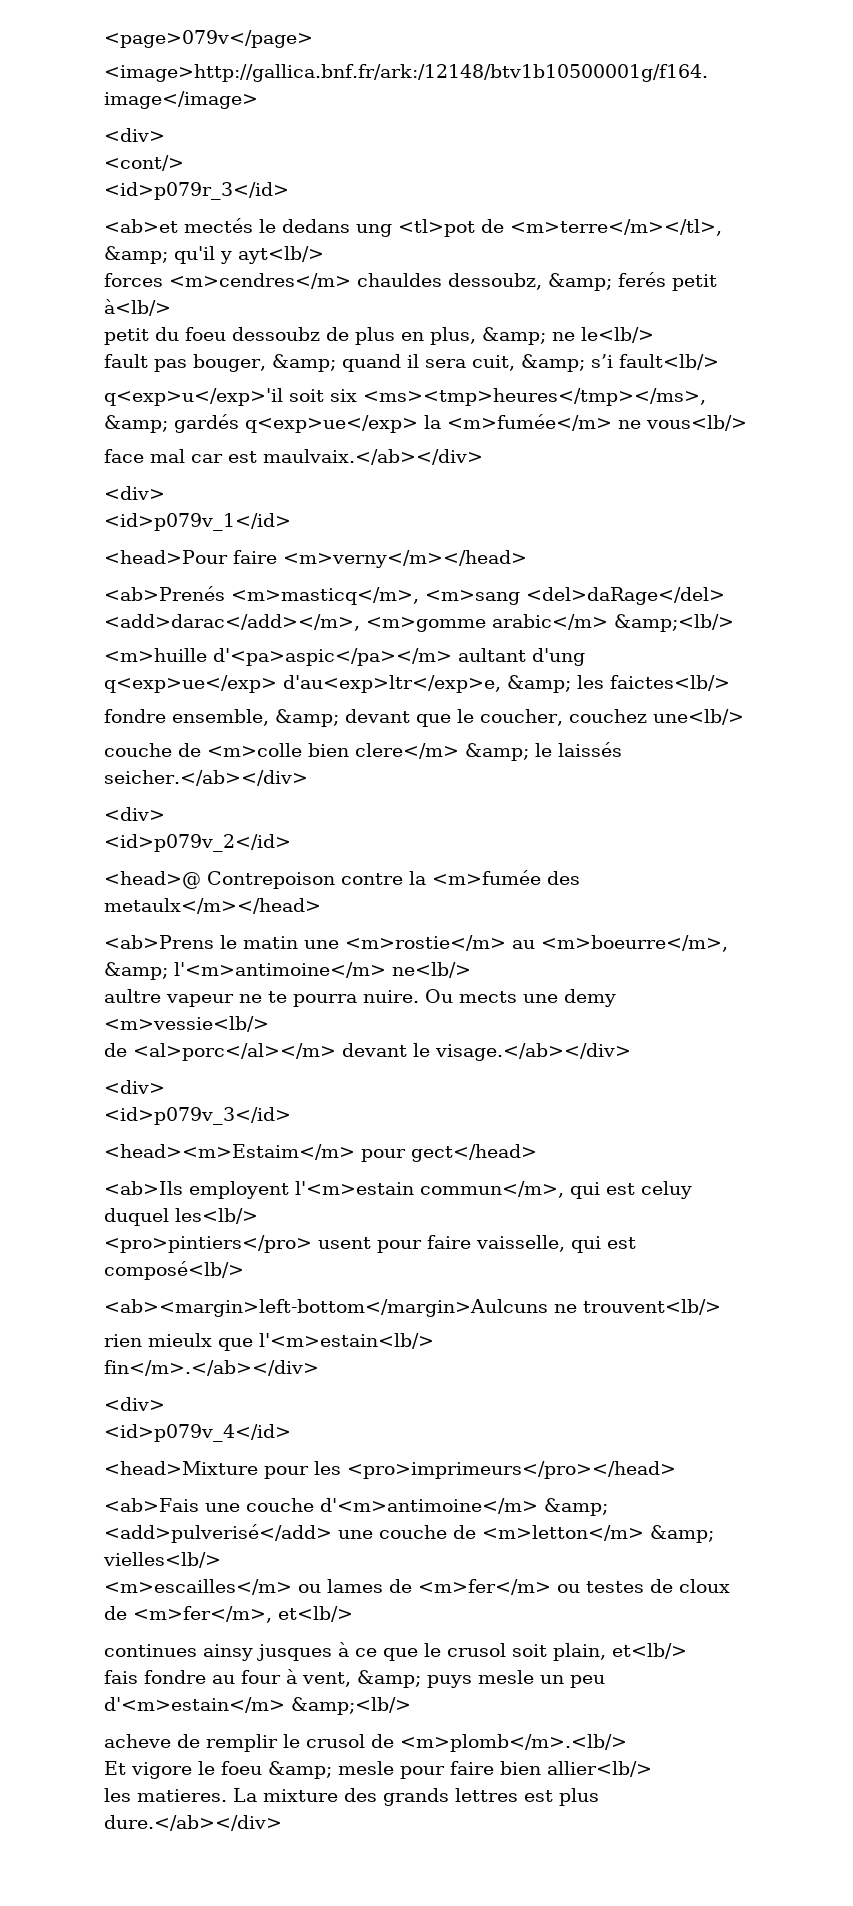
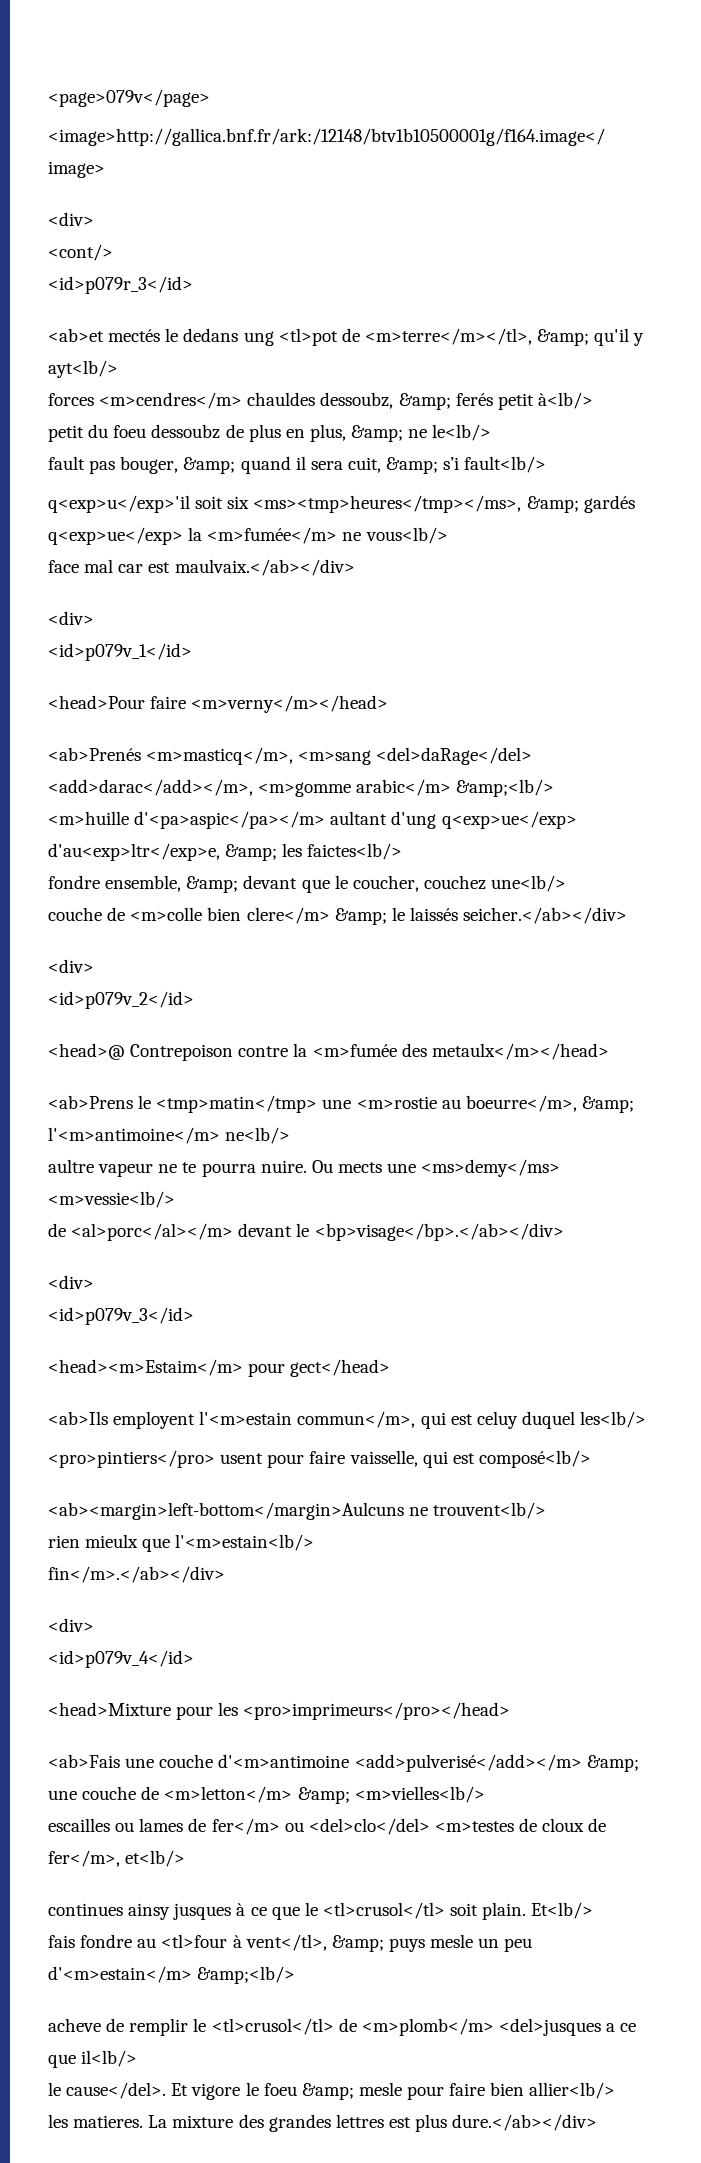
- <ab>Prens le matin une <m>rostie</m> au <m>boeurre</m>, &amp; l'<m>antimoine</m> ne<lb/>
+ <ab>Prens le <tmp>matin</tmp> une <m>rostie au boeurre</m>, &amp; l'<m>antimoine</m> ne<lb/>
- Ou mects une demy <m>vessie<lb/>
+ Ou mects une <ms>demy</ms> <m>vessie<lb/>
- de <al>porc</al></m> devant le visage.</ab></div>
+ de <al>porc</al></m> devant le <bp>visage</bp>.</ab></div>
- <ab>Fais une couche d'<m>antimoine</m> &amp; <add>pulverisé</add> une couche de <m>letton</m> &amp; vielles<lb/>
- <m>escailles</m> ou lames de <m>fer</m> ou testes de cloux de <m>fer</m>, et<lb/>
+ <ab>Fais une couche d'<m>antimoine <add>pulverisé</add></m> &amp; une couche de <m>letton</m> &amp; <m>vielles<lb/>
+ escailles ou lames de fer</m> ou <del>clo</del> <m>testes de cloux de fer</m>, et<lb/>
- continues ainsy jusques à ce que le crusol soit plain, et<lb/>
+ continues ainsy jusques à ce que le <tl>crusol</tl> soit plain. Et<lb/>
- fais fondre au four à vent, &amp; puys mesle un peu d'<m>estain</m> &amp;<lb/>
+ fais fondre au <tl>four à vent</tl>, &amp; puys mesle un peu d'<m>estain</m> &amp;<lb/>
- acheve de remplir le crusol de <m>plomb</m>.<lb/>
- Et vigore le foeu &amp; mesle pour faire bien allier<lb/>
+ acheve de remplir le <tl>crusol</tl> de <m>plomb</m> <del>jusques a ce que il<lb/>
+ le cause</del>. Et vigore le foeu &amp; mesle pour faire bien allier<lb/>
- La mixture des grands lettres est plus dure.</ab></div>
+ La mixture des grandes lettres est plus dure.</ab></div>

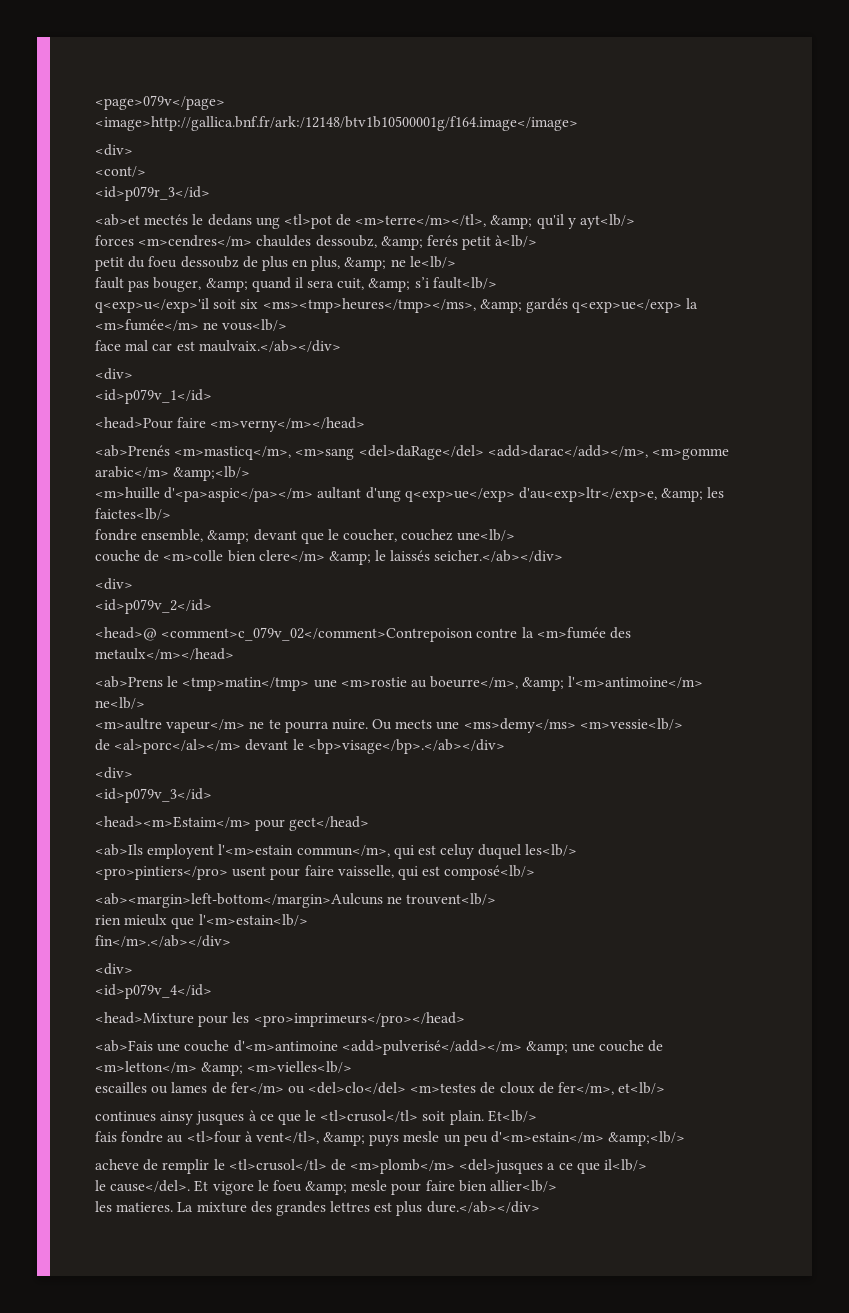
- <head>@ Contrepoison contre la <m>fumée des metaulx</m></head>
+ <head>@ <comment>c_079v_02</comment>Contrepoison contre la <m>fumée des metaulx</m></head>
- aultre vapeur ne te pourra nuire.
+ <m>aultre vapeur</m> ne te pourra nuire.

